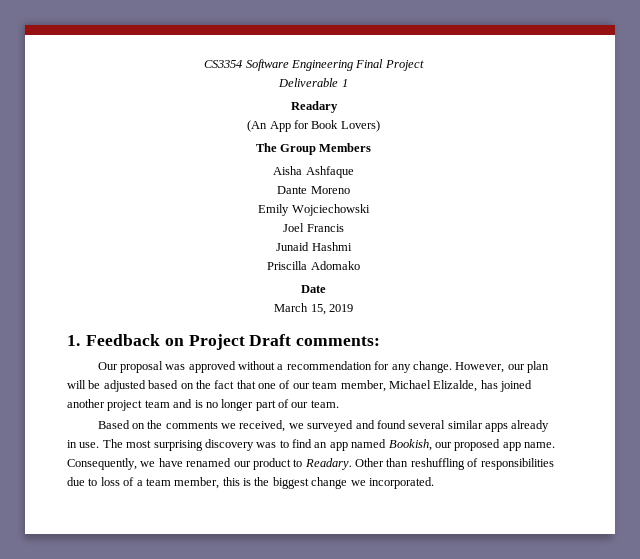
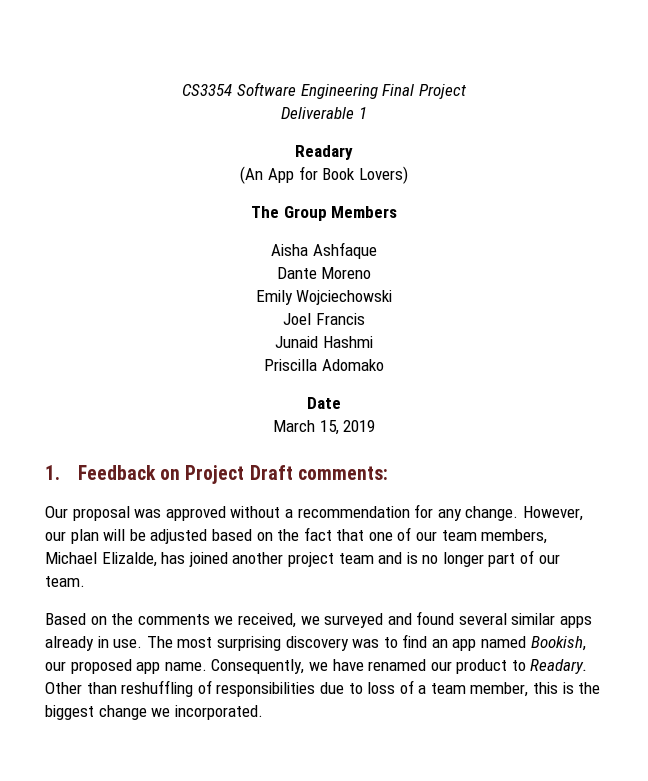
- However, our plan will be adjusted based on the fact that one of our team member, Michael Elizalde, has joined another project team and is no longer part of our team.
+ However, our plan will be adjusted based on the fact that one of our team members, Michael Elizalde, has joined another project team and is no longer part of our team.

